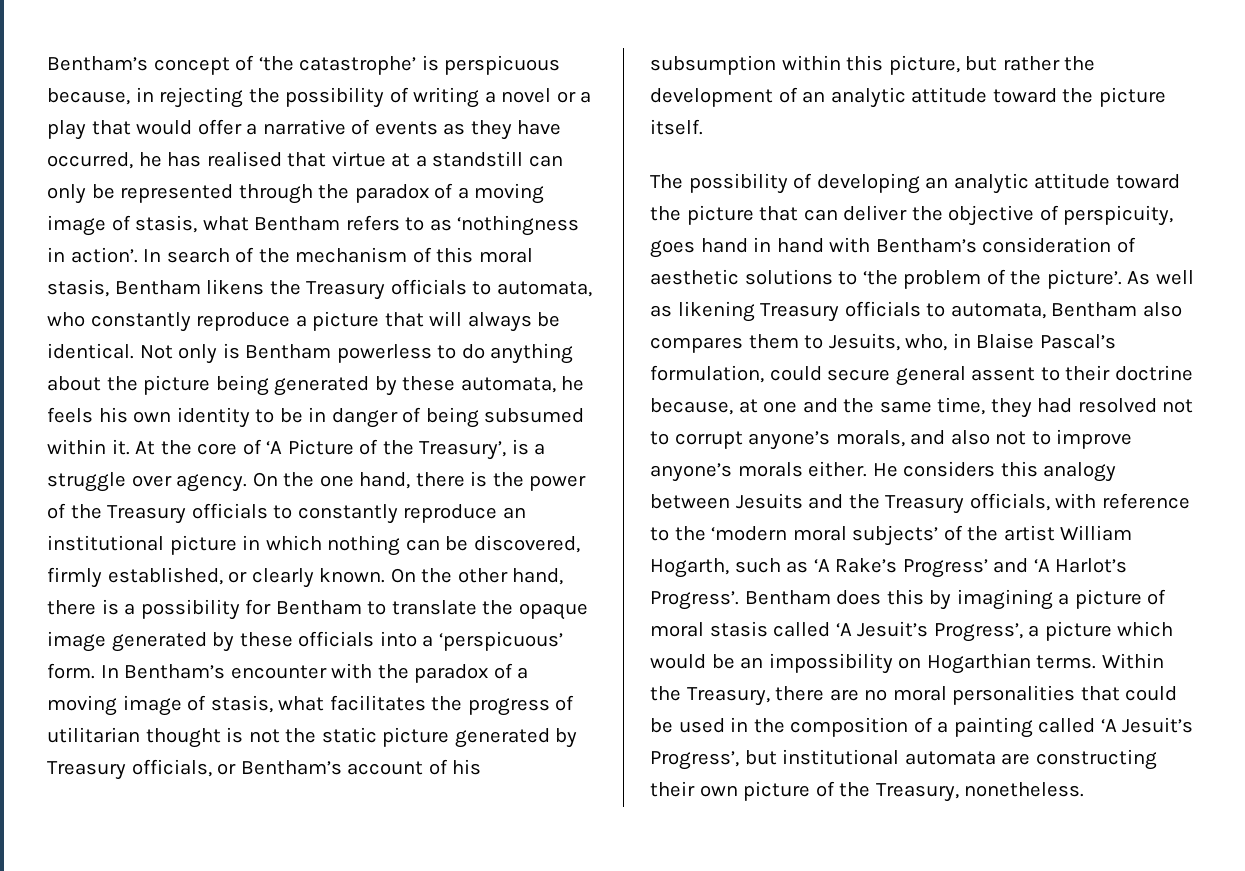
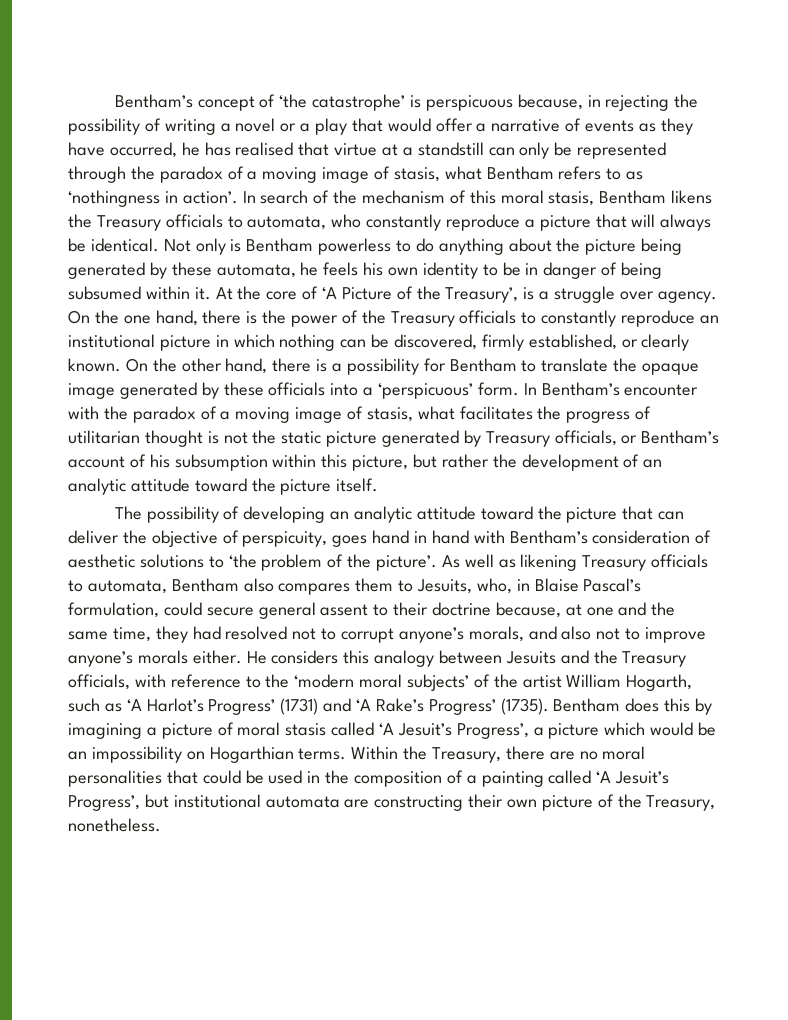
- He considers this analogy between Jesuits and the Treasury officials, with reference to the ‘modern moral subjects’ of the artist William Hogarth, such as ‘A Rake’s Progress’ and ‘A Harlot’s Progress’.
+ He considers this analogy between Jesuits and the Treasury officials, with reference to the ‘modern moral subjects’ of the artist William Hogarth, such as ‘A Harlot’s Progress’ (1731) and ‘A Rake’s Progress’ (1735).

